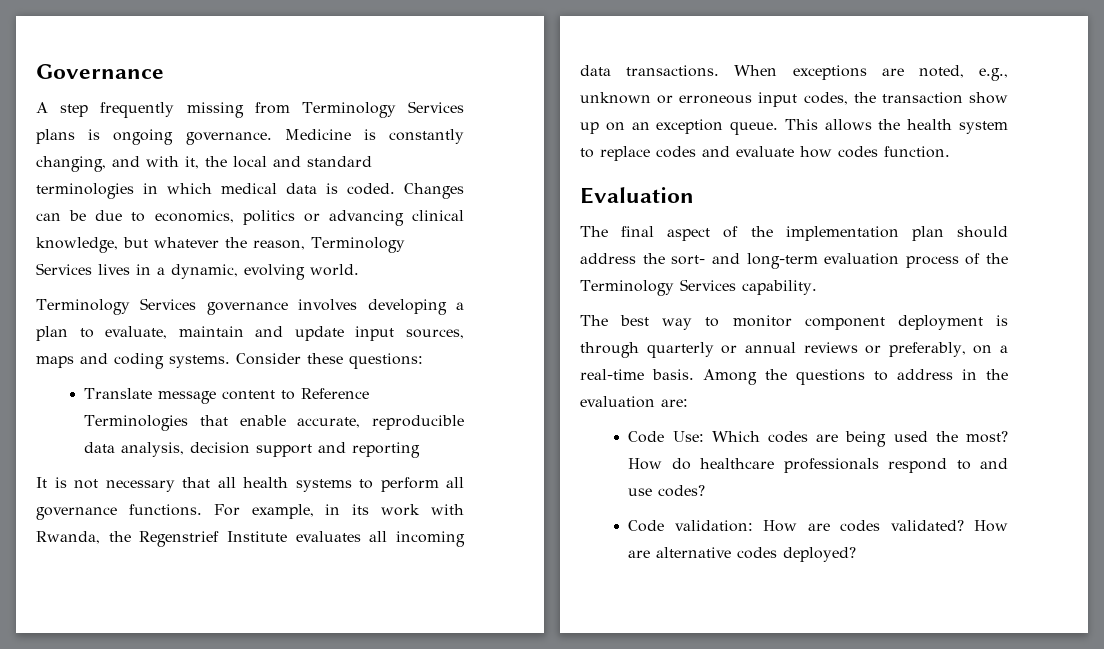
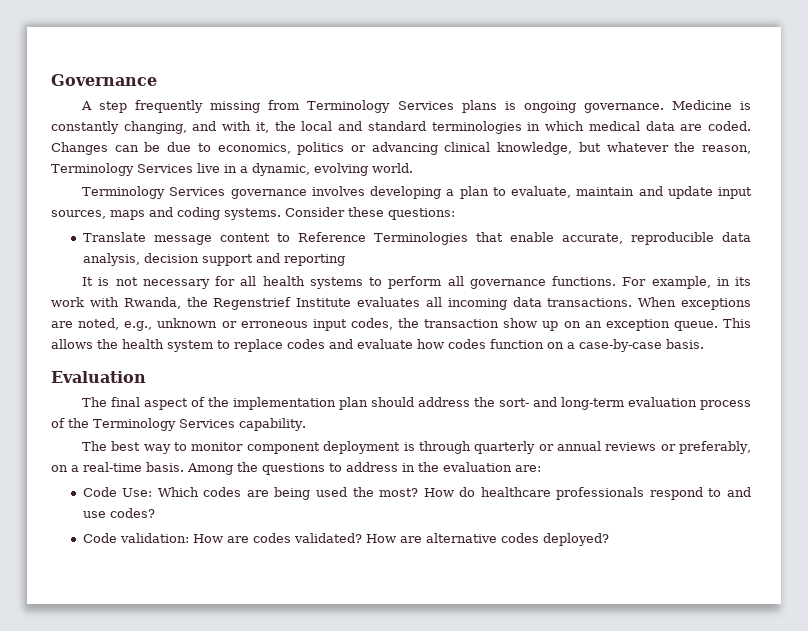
- Medicine is constantly changing, and with it, the local and standard terminologies in which medical data is coded.
+ Medicine is constantly changing, and with it, the local and standard terminologies in which medical data are coded.
- Changes can be due to economics, politics or advancing clinical knowledge, but whatever the reason, Terminology Services lives in a dynamic, evolving world.
+ Changes can be due to economics, politics or advancing clinical knowledge, but whatever the reason, Terminology Services live in a dynamic, evolving world.
- It is not necessary that all health systems to perform all governance functions.
+ It is not necessary for all health systems to perform all governance functions.
- This allows the health system to replace codes and evaluate how codes function.
+ This allows the health system to replace codes and evaluate how codes function on a case-by-case basis.

